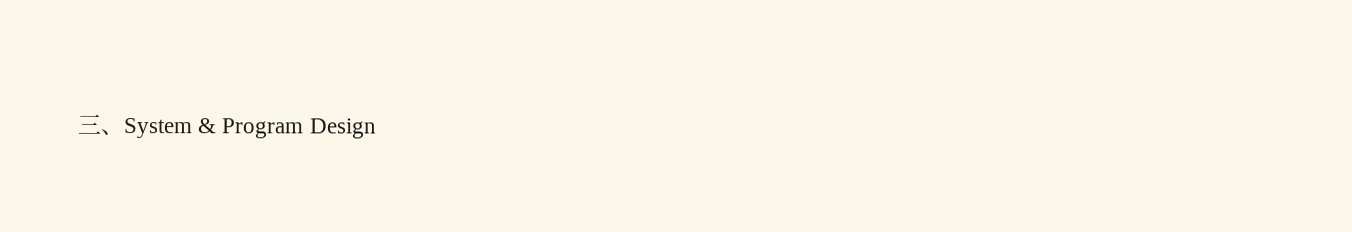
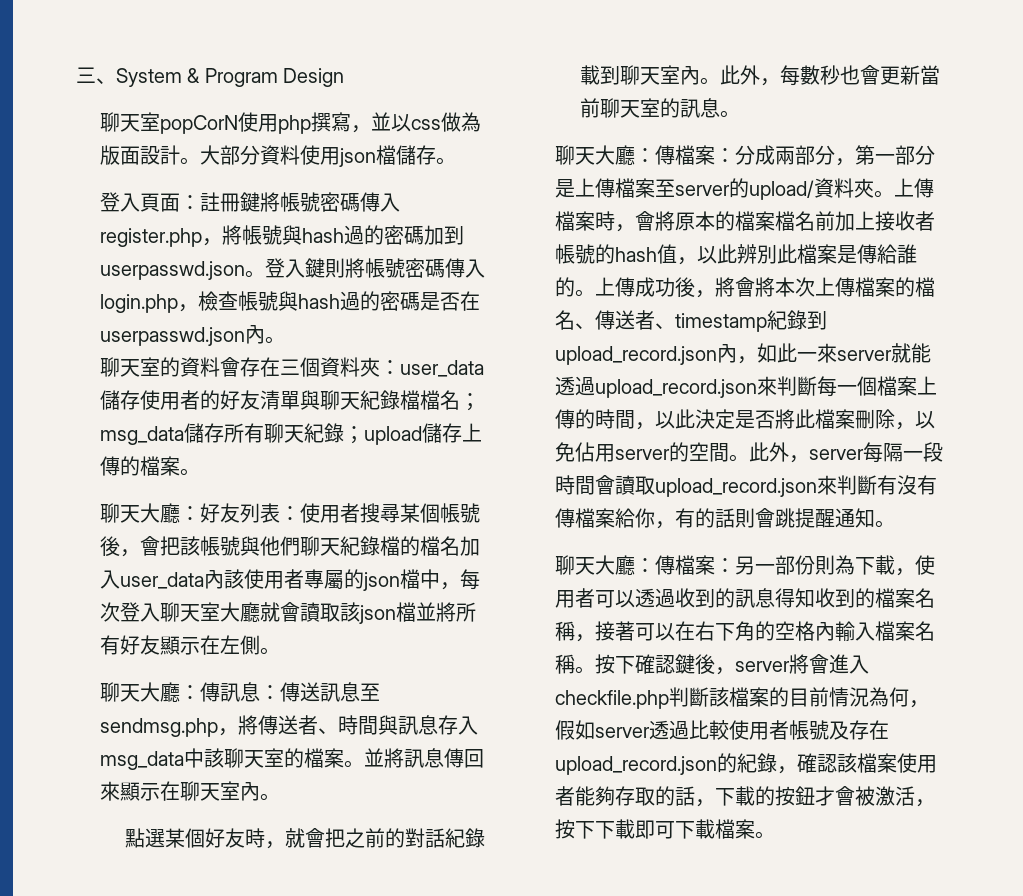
+ 聊天室popCorN使用php撰寫，並以css做為版面設計。大部分資料使用json檔儲存。
+ 登入頁面：註冊鍵將帳號密碼傳入register.php，將帳號與hash過的密碼加到userpasswd.json。登入鍵則將帳號密碼傳入login.php，檢查帳號與hash過的密碼是否在userpasswd.json內。
+ 聊天室的資料會存在三個資料夾：user_data儲存使用者的好友清單與聊天紀錄檔檔名；msg_data儲存所有聊天紀錄；upload儲存上傳的檔案。
+ 聊天大廳：好友列表：使用者搜尋某個帳號後，會把該帳號與他們聊天紀錄檔的檔名加入user_data內該使用者專屬的json檔中，每次登入聊天室大廳就會讀取該json檔並將所有好友顯示在左側。
+ 聊天大廳：傳訊息：傳送訊息至sendmsg.php，將傳送者、時間與訊息存入msg_data中該聊天室的檔案。並將訊息傳回來顯示在聊天室內。
+ 點選某個好友時，就會把之前的對話紀錄載到聊天室內。此外，每數秒也會更新當前聊天室的訊息。
+ 聊天大廳：傳檔案：分成兩部分，第一部分是上傳檔案至server的upload/資料夾。上傳檔案時，會將原本的檔案檔名前加上接收者帳號的hash值，以此辨別此檔案是傳給誰的。上傳成功後，將會將本次上傳檔案的檔名、傳送者、timestamp紀錄到upload_record.json內，如此一來server就能透過upload_record.json來判斷每一個檔案上傳的時間，以此決定是否將此檔案刪除，以免佔用server的空間。此外，server每隔一段時間會讀取upload_record.json來判斷有沒有傳檔案給你，有的話則會跳提醒通知。
+ 聊天大廳：傳檔案：另一部份則為下載，使用者可以透過收到的訊息得知收到的檔案名稱，接著可以在右下角的空格內輸入檔案名稱。按下確認鍵後，server將會進入checkfile.php判斷該檔案的目前情況為何，假如server透過比較使用者帳號及存在upload_record.json的紀錄，確認該檔案使用者能夠存取的話，下載的按鈕才會被激活，按下下載即可下載檔案。

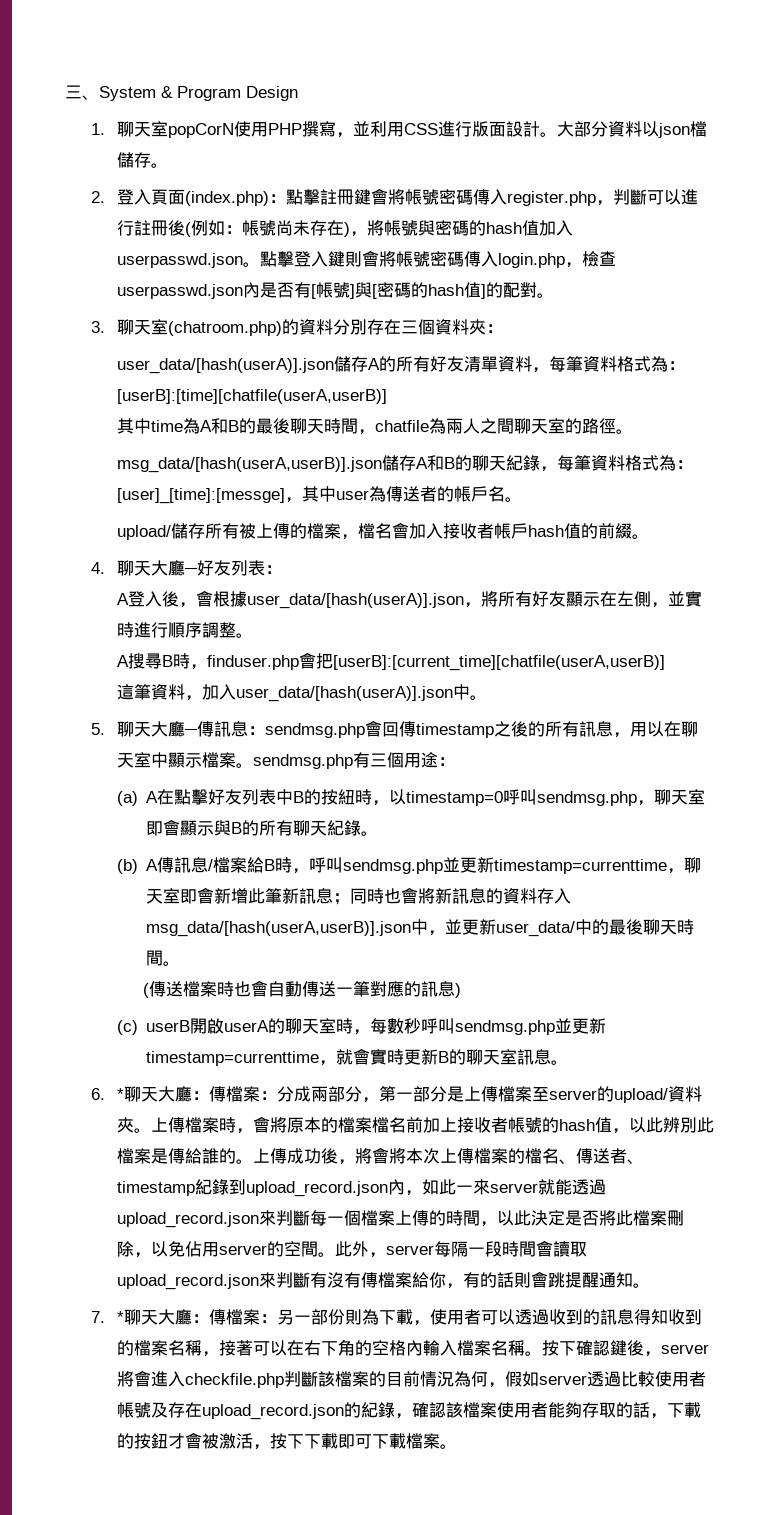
- 聊天室popCorN使用php撰寫，並以css做為版面設計。
+ 1.聊天室popCorN使用PHP撰寫，並利用CSS進行版面設計。
- 大部分資料使用json檔儲存。
+ 大部分資料以json檔儲存。
- 登入頁面：註冊鍵將帳號密碼傳入register.php，將帳號與hash過的密碼加到userpasswd.json。登入鍵則將帳號密碼傳入login.php，檢查帳號與hash過的密碼是否在userpasswd.json內。
- 聊天室的資料會存在三個資料夾：user_data儲存使用者的好友清單與聊天紀錄檔檔名；msg_data儲存所有聊天紀錄；upload儲存上傳的檔案。
- 聊天大廳：好友列表：使用者搜尋某個帳號後，會把該帳號與他們聊天紀錄檔的檔名加入user_data內該使用者專屬的json檔中，每次登入聊天室大廳就會讀取該json檔並將所有好友顯示在左側。
- 聊天大廳：傳訊息：傳送訊息至sendmsg.php，將傳送者、時間與訊息存入msg_data中該聊天室的檔案。並將訊息傳回來顯示在聊天室內。
- 點選某個好友時，就會把之前的對話紀錄載到聊天室內。此外，每數秒也會更新當前聊天室的訊息。
+ 2.登入頁面(index.php)：點擊註冊鍵會將帳號密碼傳入register.php，判斷可以進行註冊後(例如：帳號尚未存在)，將帳號與密碼的hash值加入userpasswd.json。點擊登入鍵則會將帳號密碼傳入login.php，檢查userpasswd.json內是否有[帳號]與[密碼的hash值]的配對。
+ 3.聊天室(chatroom.php)的資料分別存在三個資料夾：
+ user_data/[hash(userA)].json儲存A的所有好友清單資料，每筆資料格式為：[userB]:[time][chatfile(userA,userB)]
+ 其中time為A和B的最後聊天時間，chatfile為兩人之間聊天室的路徑。
+ msg_data/[hash(userA,userB)].json儲存A和B的聊天紀錄，每筆資料格式為：[user]_[time]:[messge]，其中user為傳送者的帳戶名。
+ upload/儲存所有被上傳的檔案，檔名會加入接收者帳戶hash值的前綴。
+ 4.聊天大廳─好友列表：
+ A登入後，會根據user_data/[hash(userA)].json，將所有好友顯示在左側，並實時進行順序調整。
+ A搜尋B時，finduser.php會把[userB]:[current_time][chatfile(userA,userB)]
+ 這筆資料，加入user_data/[hash(userA)].json中。
+ 5.聊天大廳─傳訊息：sendmsg.php會回傳timestamp之後的所有訊息，用以在聊天室中顯示檔案。sendmsg.php有三個用途：
+ (a) A在點擊好友列表中B的按紐時，以timestamp=0呼叫sendmsg.php，聊天室即會顯示與B的所有聊天紀錄。
+ (b) A傳訊息/檔案給B時，呼叫sendmsg.php並更新timestamp=currenttime，聊天室即會新增此筆新訊息；同時也會將新訊息的資料存入msg_data/[hash(userA,userB)].json中，並更新user_data/中的最後聊天時間。
+ (傳送檔案時也會自動傳送一筆對應的訊息)
+ (c) userB開啟userA的聊天室時，每數秒呼叫sendmsg.php並更新timestamp=currenttime，就會實時更新B的聊天室訊息。
- 聊天大廳：傳檔案：分成兩部分，第一部分是上傳檔案至server的upload/資料夾。
+ 6. *聊天大廳：傳檔案：分成兩部分，第一部分是上傳檔案至server的upload/資料夾。
- 聊天大廳：傳檔案：另一部份則為下載，使用者可以透過收到的訊息得知收到的檔案名稱，接著可以在右下角的空格內輸入檔案名稱。
+ 7. *聊天大廳：傳檔案：另一部份則為下載，使用者可以透過收到的訊息得知收到的檔案名稱，接著可以在右下角的空格內輸入檔案名稱。

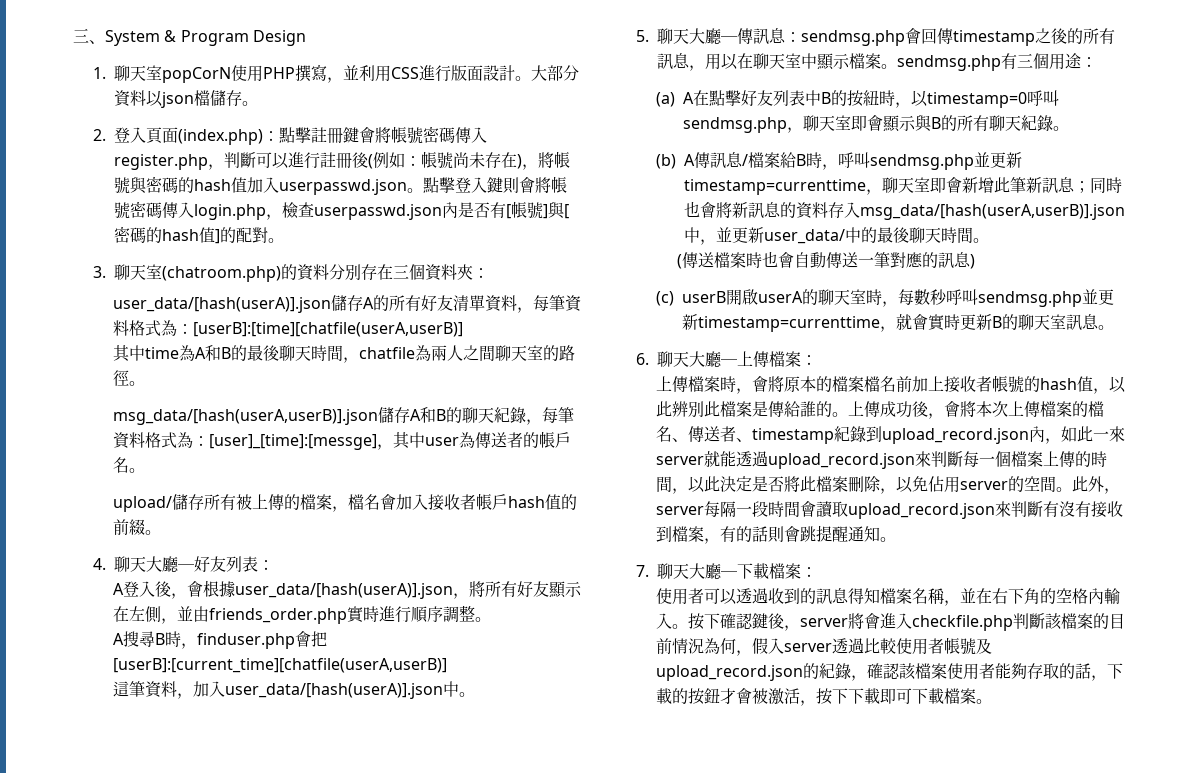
- A登入後，會根據user_data/[hash(userA)].json，將所有好友顯示在左側，並實時進行順序調整。
+ A登入後，會根據user_data/[hash(userA)].json，將所有好友顯示在左側，並由friends_order.php實時進行順序調整。
- 6. *聊天大廳：傳檔案：分成兩部分，第一部分是上傳檔案至server的upload/資料夾。上傳檔案時，會將原本的檔案檔名前加上接收者帳號的hash值，以此辨別此檔案是傳給誰的。
+ 6.聊天大廳─上傳檔案：
+ 上傳檔案時，會將原本的檔案檔名前加上接收者帳號的hash值，以此辨別此檔案是傳給誰的。
- 上傳成功後，將會將本次上傳檔案的檔名、傳送者、timestamp紀錄到upload_record.json內，如此一來server就能透過upload_record.json來判斷每一個檔案上傳的時間，以此決定是否將此檔案刪除，以免佔用server的空間。
+ 上傳成功後，會將本次上傳檔案的檔名、傳送者、timestamp紀錄到upload_record.json內，如此一來server就能透過upload_record.json來判斷每一個檔案上傳的時間，以此決定是否將此檔案刪除，以免佔用server的空間。
- 此外，server每隔一段時間會讀取upload_record.json來判斷有沒有傳檔案給你，有的話則會跳提醒通知。
+ 此外，server每隔一段時間會讀取upload_record.json來判斷有沒有接收到檔案，有的話則會跳提醒通知。
- 7. *聊天大廳：傳檔案：另一部份則為下載，使用者可以透過收到的訊息得知收到的檔案名稱，接著可以在右下角的空格內輸入檔案名稱。
+ 7.聊天大廳─下載檔案：
+ 使用者可以透過收到的訊息得知檔案名稱，並在右下角的空格內輸入。
- 按下確認鍵後，server將會進入checkfile.php判斷該檔案的目前情況為何，假如server透過比較使用者帳號及存在upload_record.json的紀錄，確認該檔案使用者能夠存取的話，下載的按鈕才會被激活，按下下載即可下載檔案。
+ 按下確認鍵後，server將會進入checkfile.php判斷該檔案的目前情況為何，假入server透過比較使用者帳號及upload_record.json的紀錄，確認該檔案使用者能夠存取的話，下載的按鈕才會被激活，按下下載即可下載檔案。

